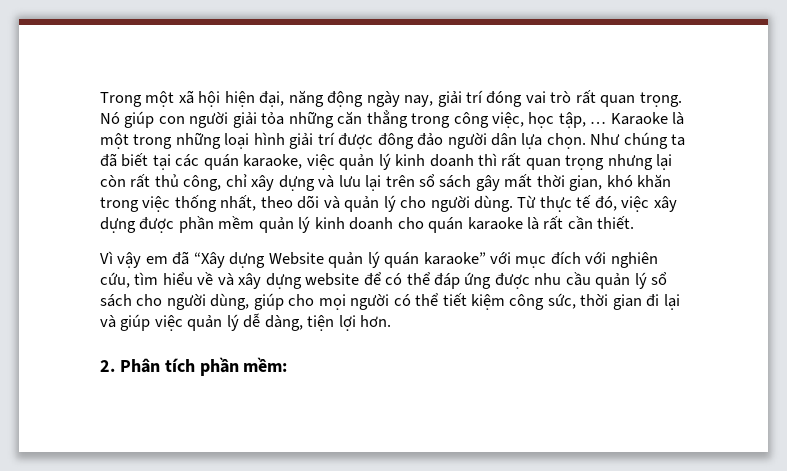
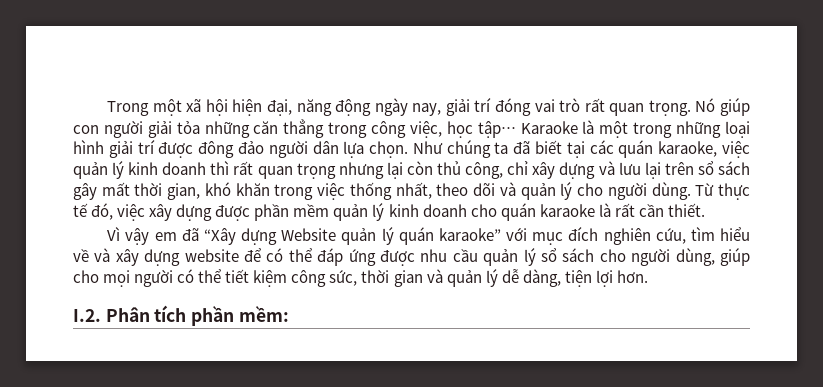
- Nó giúp con người giải tỏa những căn thẳng trong công việc, học tập, …
+ Nó giúp con người giải tỏa những căn thẳng trong công việc, học tập…
- Như chúng ta đã biết tại các quán karaoke, việc quản lý kinh doanh thì rất quan trọng nhưng lại còn rất thủ công, chỉ xây dựng và lưu lại trên sổ sách gây mất thời gian, khó khăn trong việc thống nhất, theo dõi và quản lý cho người dùng.
+ Như chúng ta đã biết tại các quán karaoke, việc quản lý kinh doanh thì rất quan trọng nhưng lại còn thủ công, chỉ xây dựng và lưu lại trên sổ sách gây mất thời gian, khó khăn trong việc thống nhất, theo dõi và quản lý cho người dùng.
- Vì vậy em đã “Xây dựng Website quản lý quán karaoke” với mục đích với nghiên cứu, tìm hiểu về và xây dựng website để có thể đáp ứng được nhu cầu quản lý sổ sách cho người dùng, giúp cho mọi người có thể tiết kiệm công sức, thời gian đi lại và giúp việc quản lý dễ dàng, tiện lợi hơn.
+ Vì vậy em đã “Xây dựng Website quản lý quán karaoke” với mục đích nghiên cứu, tìm hiểu về và xây dựng website để có thể đáp ứng được nhu cầu quản lý sổ sách cho người dùng, giúp cho mọi người có thể tiết kiệm công sức, thời gian và quản lý dễ dàng, tiện lợi hơn.
- 2. Phân tích phần mềm:
+ I.2. Phân tích phần mềm:

